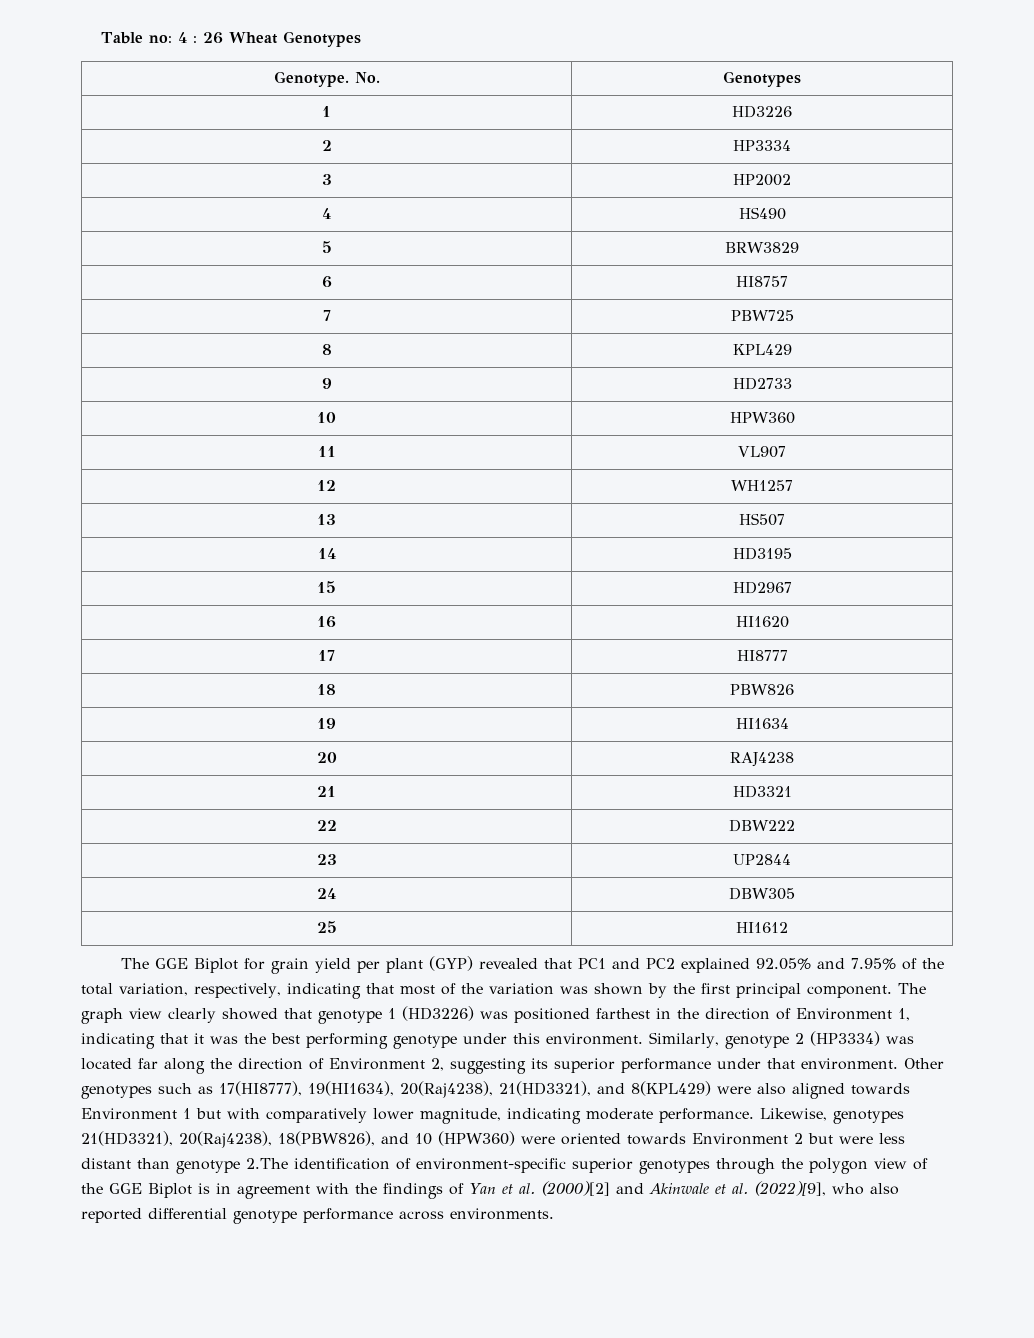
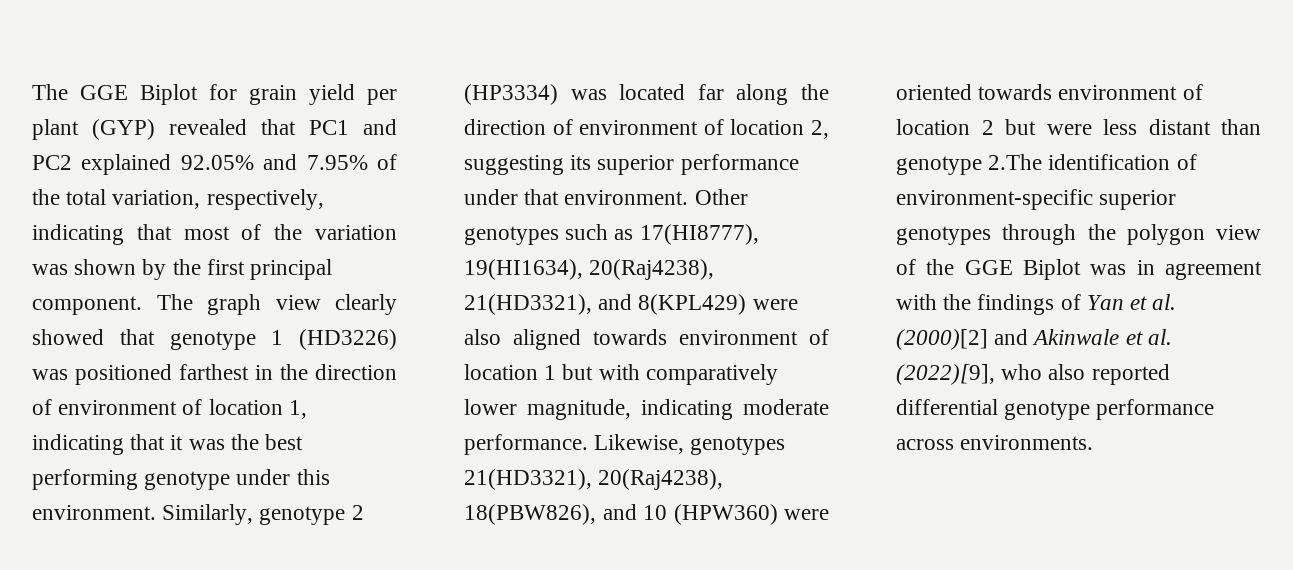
- Table no: 4 : 26 Wheat Genotypes
- Genotype. No. | Genotypes
- 1 | HD3226
- 2 | HP3334
- 3 | HP2002
- 4 | HS490
- 5 | BRW3829
- 6 | HI8757
- 7 | PBW725
- 8 | KPL429
- 9 | HD2733
- 10 | HPW360
- 11 | VL907
- 12 | WH1257
- 13 | HS507
- 14 | HD3195
- 15 | HD2967
- 16 | HI1620
- 17 | HI8777
- 18 | PBW826
- 19 | HI1634
- 20 | RAJ4238
- 21 | HD3321
- 22 | DBW222
- 23 | UP2844
- 24 | DBW305
- 25 | HI1612
- The graph view clearly showed that genotype 1 (HD3226) was positioned farthest in the direction of Environment 1, indicating that it was the best performing genotype under this environment.
+ The graph view clearly showed that genotype 1 (HD3226) was positioned farthest in the direction of environment of location 1, indicating that it was the best performing genotype under this environment.
- Similarly, genotype 2 (HP3334) was located far along the direction of Environment 2, suggesting its superior performance under that environment.
+ Similarly, genotype 2 (HP3334) was located far along the direction of environment of location 2, suggesting its superior performance under that environment.
- Other genotypes such as 17(HI8777), 19(HI1634), 20(Raj4238), 21(HD3321), and 8(KPL429) were also aligned towards Environment 1 but with comparatively lower magnitude, indicating moderate performance.
+ Other genotypes such as 17(HI8777), 19(HI1634), 20(Raj4238), 21(HD3321), and 8(KPL429) were also aligned towards environment of location 1 but with comparatively lower magnitude, indicating moderate performance.
- Likewise, genotypes 21(HD3321), 20(Raj4238), 18(PBW826), and 10 (HPW360) were oriented towards Environment 2 but were less distant than genotype 2.The identification of environment-specific superior genotypes through the polygon view of the GGE Biplot is in agreement with the findings of Yan et al. (2000)[2] and Akinwale et al. (2022)[9], who also reported differential genotype performance across environments.
+ Likewise, genotypes 21(HD3321), 20(Raj4238), 18(PBW826), and 10 (HPW360) were oriented towards environment of location 2 but were less distant than genotype 2.The identification of environment-specific superior genotypes through the polygon view of the GGE Biplot was in agreement with the findings of Yan et al. (2000)[2] and Akinwale et al. (2022)[9], who also reported differential genotype performance across environments.

